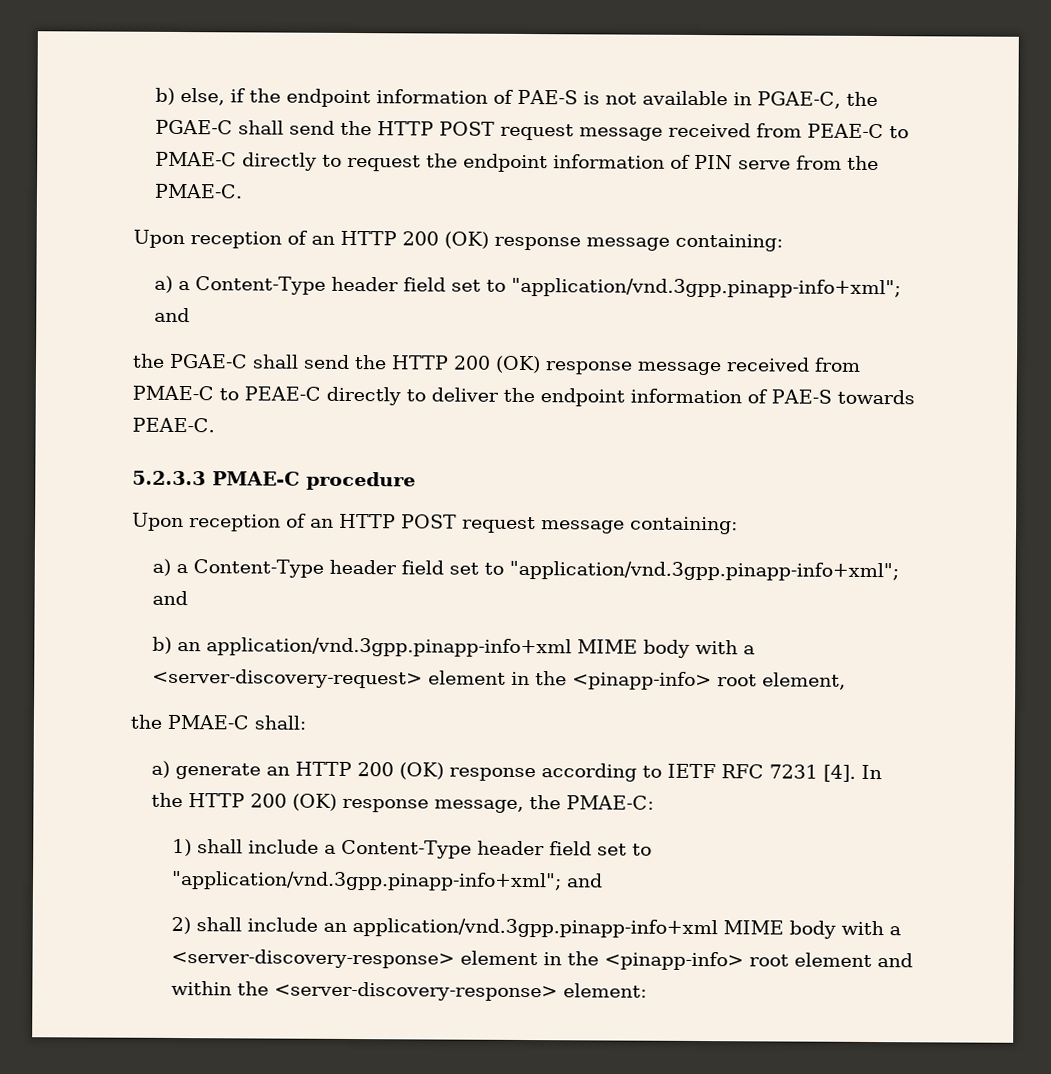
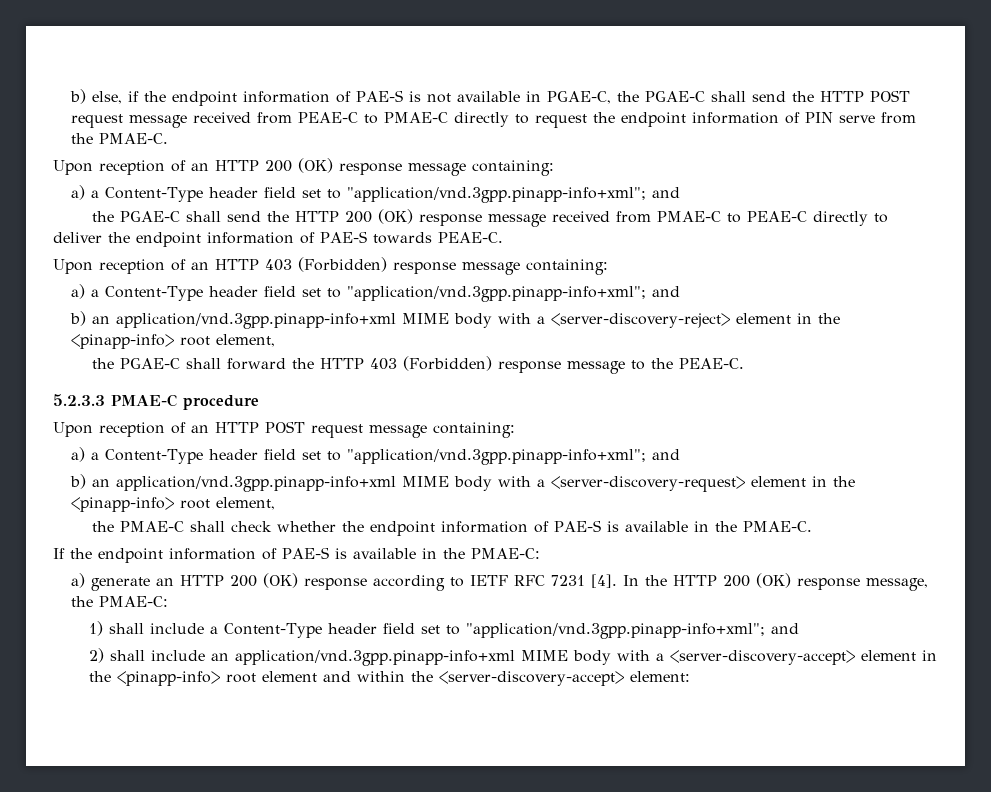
+ Upon reception of an HTTP 403 (Forbidden) response message containing:
+ a) a Content-Type header field set to "application/vnd.3gpp.pinapp-info+xml"; and
+ b) an application/vnd.3gpp.pinapp-info+xml MIME body with a <server-discovery-reject> element in the <pinapp-info> root element,
+ the PGAE-C shall forward the HTTP 403 (Forbidden) response message to the PEAE-C.
- the PMAE-C shall:
+ the PMAE-C shall check whether the endpoint information of PAE-S is available in the PMAE-C.
+ If the endpoint information of PAE-S is available in the PMAE-C:
- 2) shall include an application/vnd.3gpp.pinapp-info+xml MIME body with a <server-discovery-response> element in the <pinapp-info> root element and within the <server-discovery-response> element:
+ 2) shall include an application/vnd.3gpp.pinapp-info+xml MIME body with a <server-discovery-accept> element in the <pinapp-info> root element and within the <server-discovery-accept> element:

